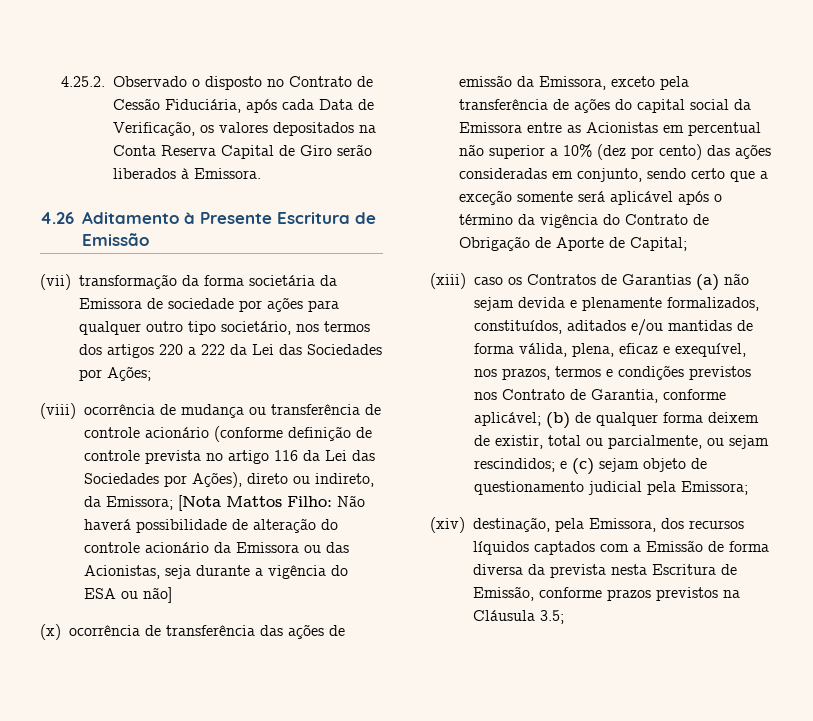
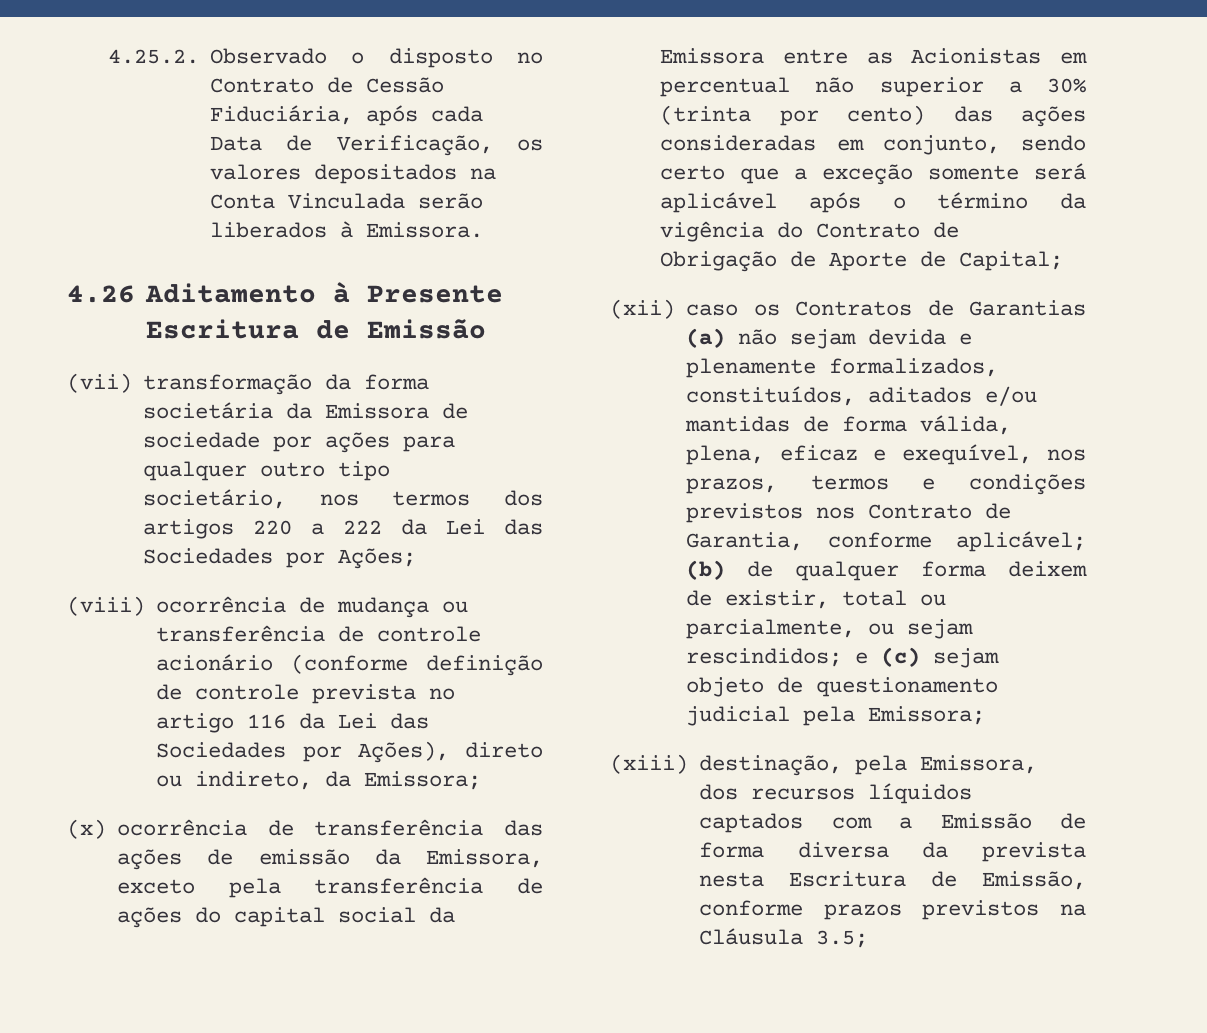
- 4.25.2. Observado o disposto no Contrato de Cessão Fiduciária, após cada Data de Verificação, os valores depositados na Conta Reserva Capital de Giro serão liberados à Emissora.
+ 4.25.2. Observado o disposto no Contrato de Cessão Fiduciária, após cada Data de Verificação, os valores depositados na Conta Vinculada serão liberados à Emissora.
- (viii) ocorrência de mudança ou transferência de controle acionário (conforme definição de controle prevista no artigo 116 da Lei das Sociedades por Ações), direto ou indireto, da Emissora; [Nota Mattos Filho: Não haverá possibilidade de alteração do controle acionário da Emissora ou das Acionistas, seja durante a vigência do ESA ou não]
+ (viii) ocorrência de mudança ou transferência de controle acionário (conforme definição de controle prevista no artigo 116 da Lei das Sociedades por Ações), direto ou indireto, da Emissora;
- (x) ocorrência de transferência das ações de emissão da Emissora, exceto pela transferência de ações do capital social da Emissora entre as Acionistas em percentual não superior a 10% (dez por cento) das ações consideradas em conjunto, sendo certo que a exceção somente será aplicável após o término da vigência do Contrato de Obrigação de Aporte de Capital;
+ (x) ocorrência de transferência das ações de emissão da Emissora, exceto pela transferência de ações do capital social da Emissora entre as Acionistas em percentual não superior a 30% (trinta por cento) das ações consideradas em conjunto, sendo certo que a exceção somente será aplicável após o término da vigência do Contrato de Obrigação de Aporte de Capital;
- (xiii) caso os Contratos de Garantias (a) não sejam devida e plenamente formalizados, constituídos, aditados e/ou mantidas de forma válida, plena, eficaz e exequível, nos prazos, termos e condições previstos nos Contrato de Garantia, conforme aplicável; (b) de qualquer forma deixem de existir, total ou parcialmente, ou sejam rescindidos; e (c) sejam objeto de questionamento judicial pela Emissora;
+ (xii) caso os Contratos de Garantias (a) não sejam devida e plenamente formalizados, constituídos, aditados e/ou mantidas de forma válida, plena, eficaz e exequível, nos prazos, termos e condições previstos nos Contrato de Garantia, conforme aplicável; (b) de qualquer forma deixem de existir, total ou parcialmente, ou sejam rescindidos; e (c) sejam objeto de questionamento judicial pela Emissora;
- (xiv) destinação, pela Emissora, dos recursos líquidos captados com a Emissão de forma diversa da prevista nesta Escritura de Emissão, conforme prazos previstos na Cláusula 3.5;
+ (xiii) destinação, pela Emissora, dos recursos líquidos captados com a Emissão de forma diversa da prevista nesta Escritura de Emissão, conforme prazos previstos na Cláusula 3.5;

